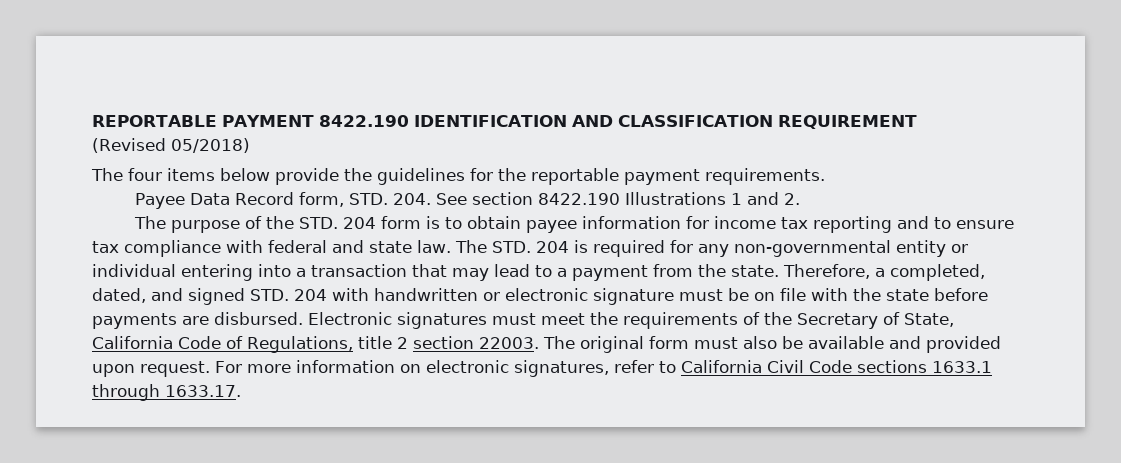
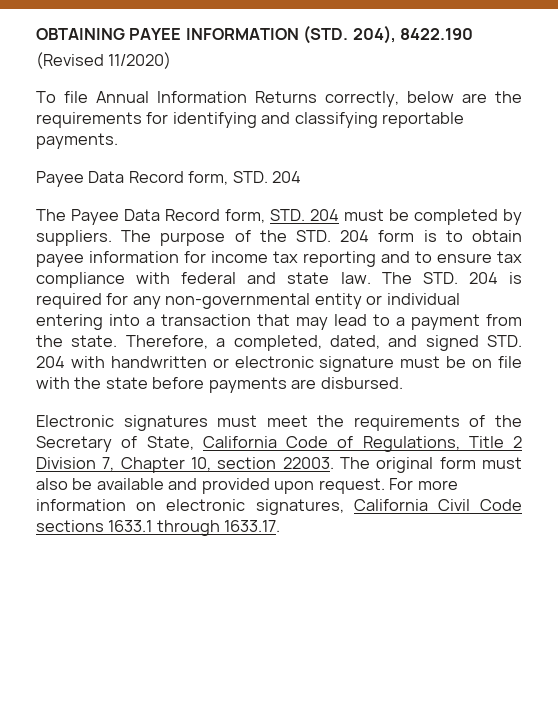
- REPORTABLE PAYMENT 8422.190 IDENTIFICATION AND CLASSIFICATION REQUIREMENT
- (Revised 05/2018)
- The four items below provide the guidelines for the reportable payment requirements.
- Payee Data Record form, STD. 204. See section 8422.190 Illustrations 1 and 2.
- The purpose of the STD. 204 form is to obtain payee information for income tax reporting and to ensure tax compliance with federal and state law.
+ OBTAINING PAYEE INFORMATION (STD. 204), 8422.190
+ (Revised 11/2020)
+ To file Annual Information Returns correctly, below are the requirements for identifying and classifying reportable payments.
+ Payee Data Record form, STD. 204
+ The Payee Data Record form, STD. 204 must be completed by suppliers. The purpose of the STD. 204 form is to obtain payee information for income tax reporting and to ensure tax compliance with federal and state law.
- Therefore, a completed, dated, and signed STD. 204 with handwritten or electronic signature must be on file with the state before payments are disbursed. Electronic signatures must meet the requirements of the Secretary of State, California Code of Regulations, title 2 section 22003.
+ Therefore, a completed, dated, and signed STD. 204 with handwritten or electronic signature must be on file with the state before payments are disbursed.
+ Electronic signatures must meet the requirements of the Secretary of State, California Code of Regulations, Title 2 Division 7, Chapter 10, section 22003.
- For more information on electronic signatures, refer to California Civil Code sections 1633.1 through 1633.17.
+ For more information on electronic signatures, California Civil Code sections 1633.1 through 1633.17.

